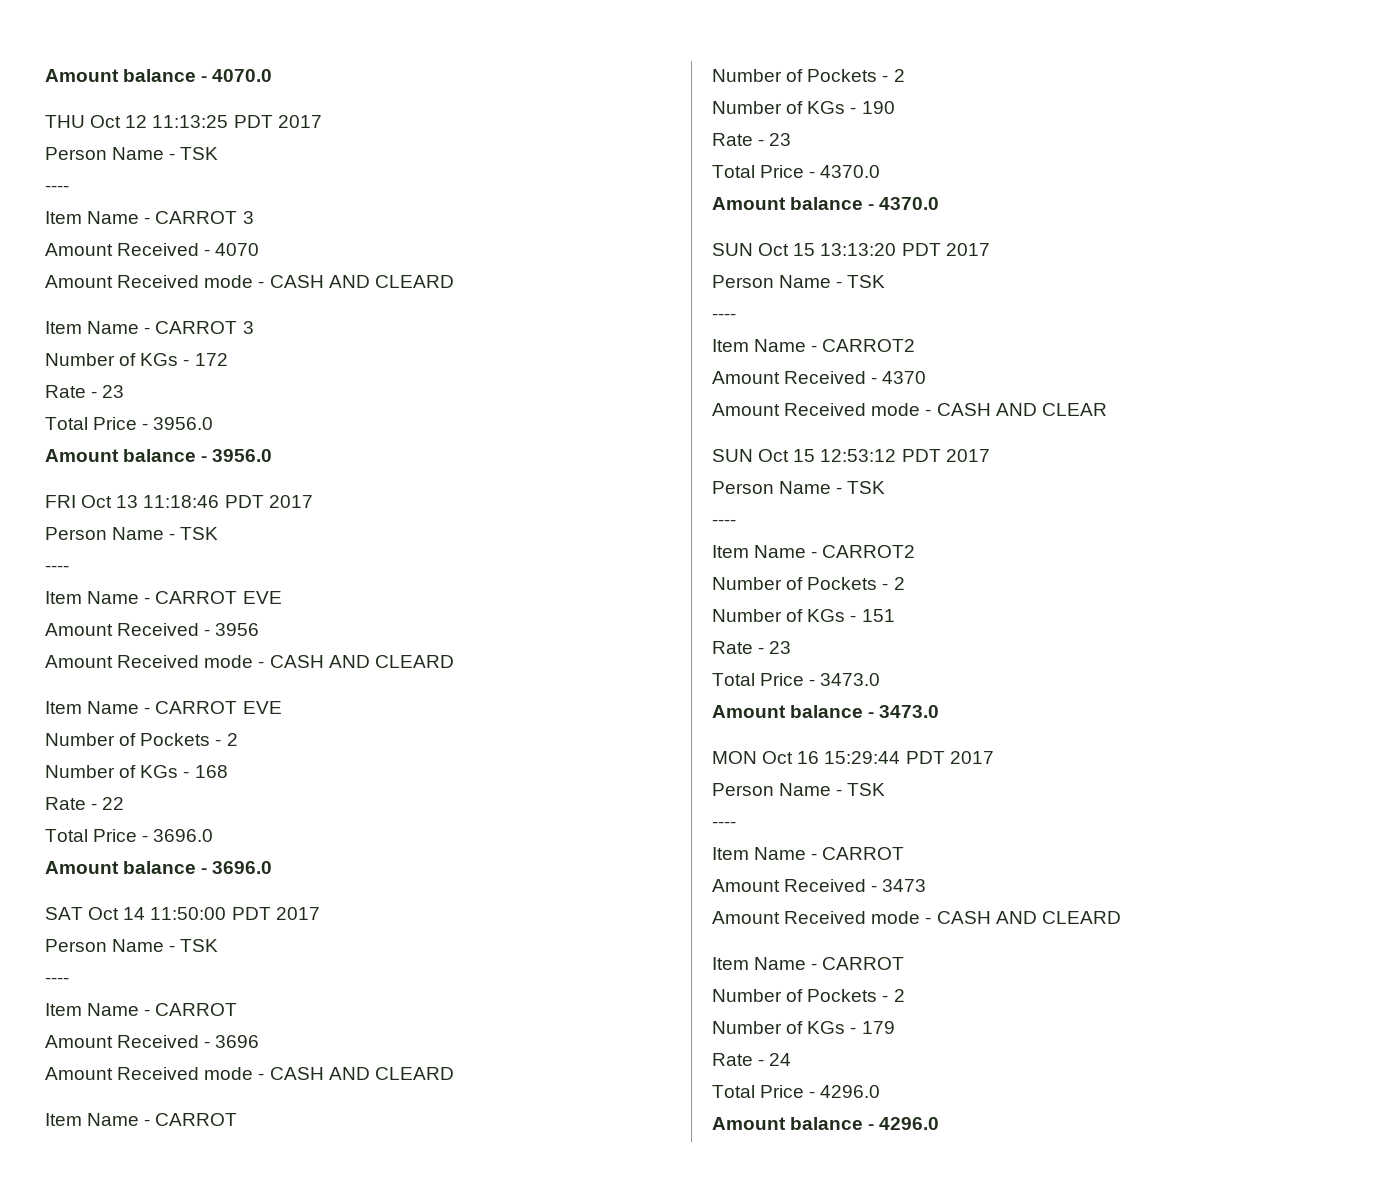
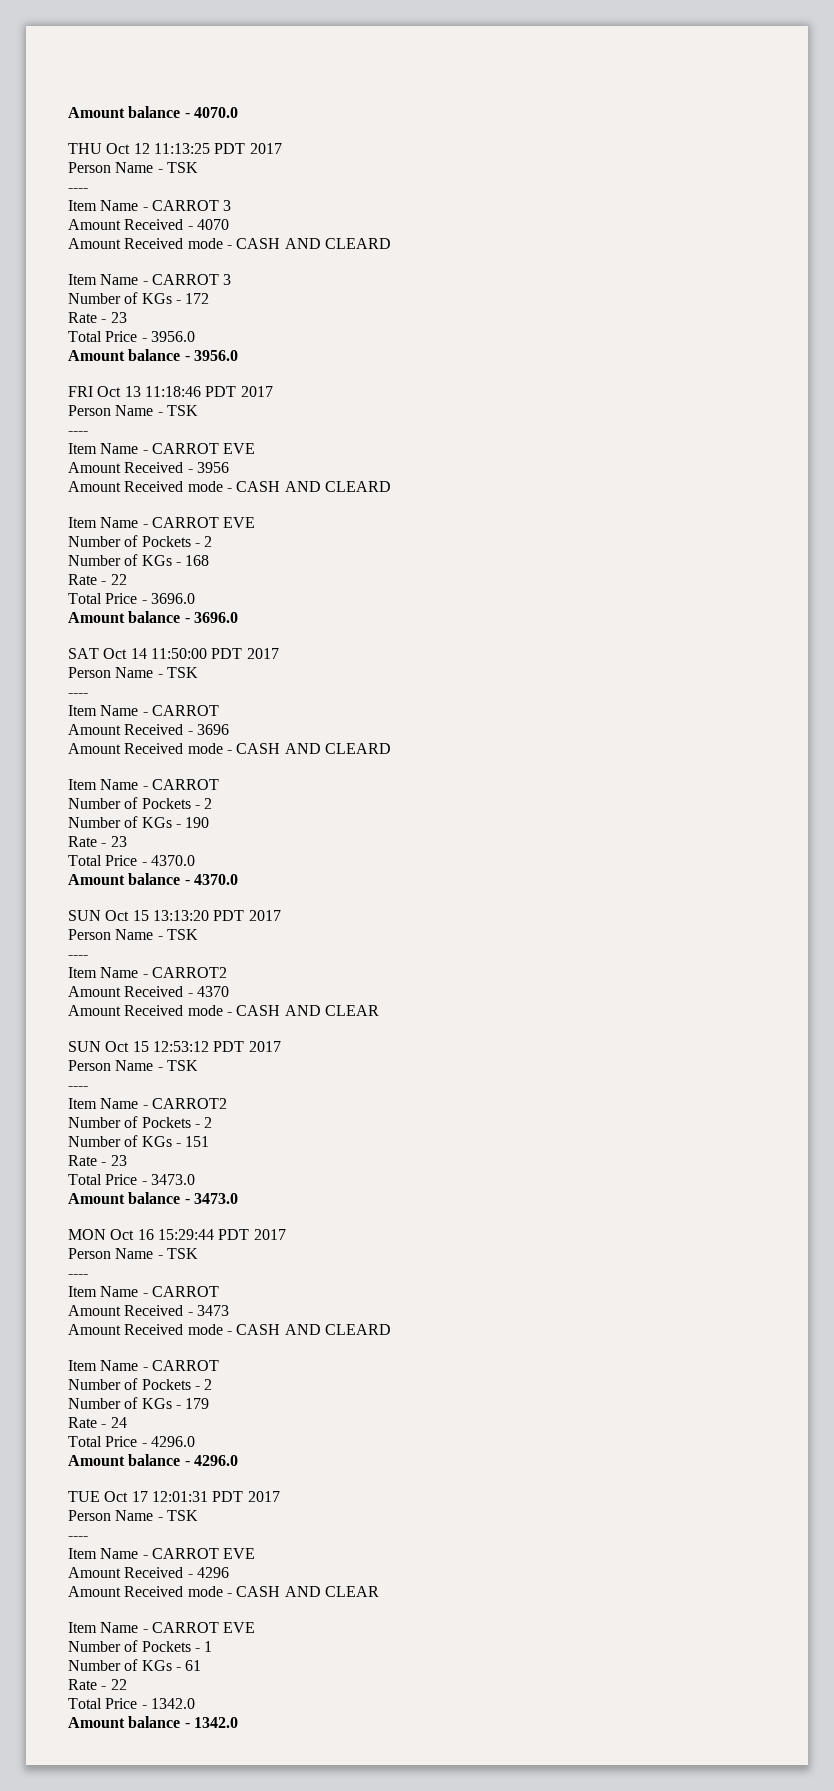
+ TUE Oct 17 12:01:31 PDT 2017
+ Person Name - TSK
+ ----
+ Item Name - CARROT EVE
+ Amount Received - 4296
+ Amount Received mode - CASH AND CLEAR
+ Item Name - CARROT EVE
+ Number of Pockets - 1
+ Number of KGs - 61
+ Rate - 22
+ Total Price - 1342.0
+ Amount balance - 1342.0

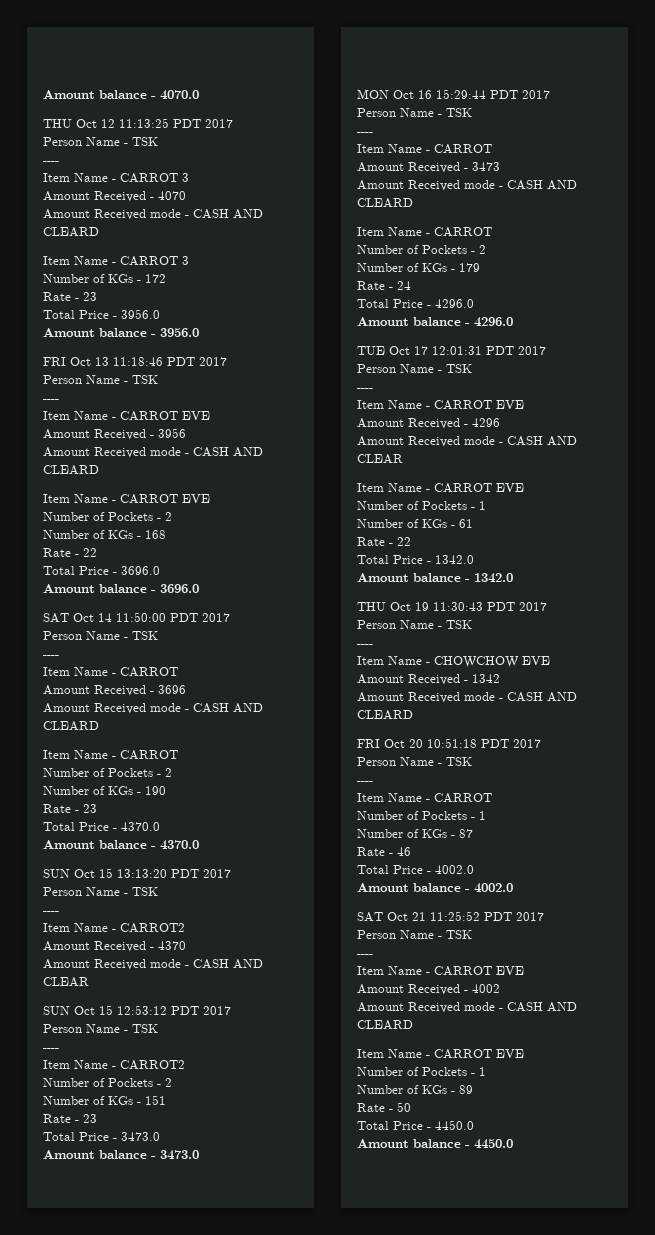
+ THU Oct 19 11:30:43 PDT 2017
+ Person Name - TSK
+ ----
+ Item Name - CHOWCHOW EVE
+ Amount Received - 1342
+ Amount Received mode - CASH AND CLEARD
+ FRI Oct 20 10:51:18 PDT 2017
+ Person Name - TSK
+ ----
+ Item Name - CARROT
+ Number of Pockets - 1
+ Number of KGs - 87
+ Rate - 46
+ Total Price - 4002.0
+ Amount balance - 4002.0
+ SAT Oct 21 11:25:52 PDT 2017
+ Person Name - TSK
+ ----
+ Item Name - CARROT EVE
+ Amount Received - 4002
+ Amount Received mode - CASH AND CLEARD
+ Item Name - CARROT EVE
+ Number of Pockets - 1
+ Number of KGs - 89
+ Rate - 50
+ Total Price - 4450.0
+ Amount balance - 4450.0

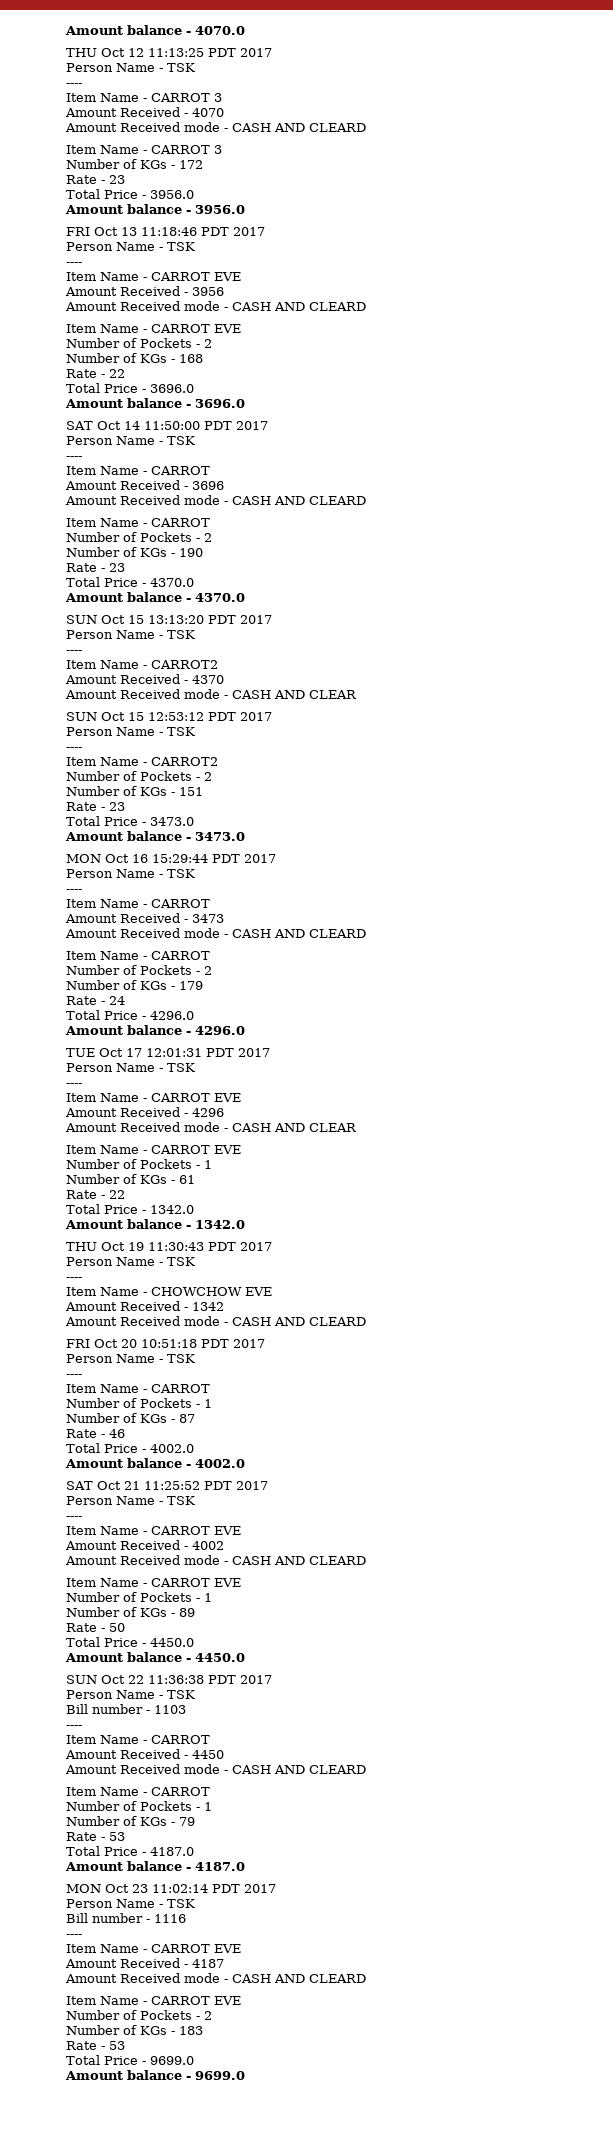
+ SUN Oct 22 11:36:38 PDT 2017
+ Person Name - TSK
+ Bill number - 1103
+ ----
+ Item Name - CARROT
+ Amount Received - 4450
+ Amount Received mode - CASH AND CLEARD
+ Item Name - CARROT
+ Number of Pockets - 1
+ Number of KGs - 79
+ Rate - 53
+ Total Price - 4187.0
+ Amount balance - 4187.0
+ MON Oct 23 11:02:14 PDT 2017
+ Person Name - TSK
+ Bill number - 1116
+ ----
+ Item Name - CARROT EVE
+ Amount Received - 4187
+ Amount Received mode - CASH AND CLEARD
+ Item Name - CARROT EVE
+ Number of Pockets - 2
+ Number of KGs - 183
+ Rate - 53
+ Total Price - 9699.0
+ Amount balance - 9699.0

